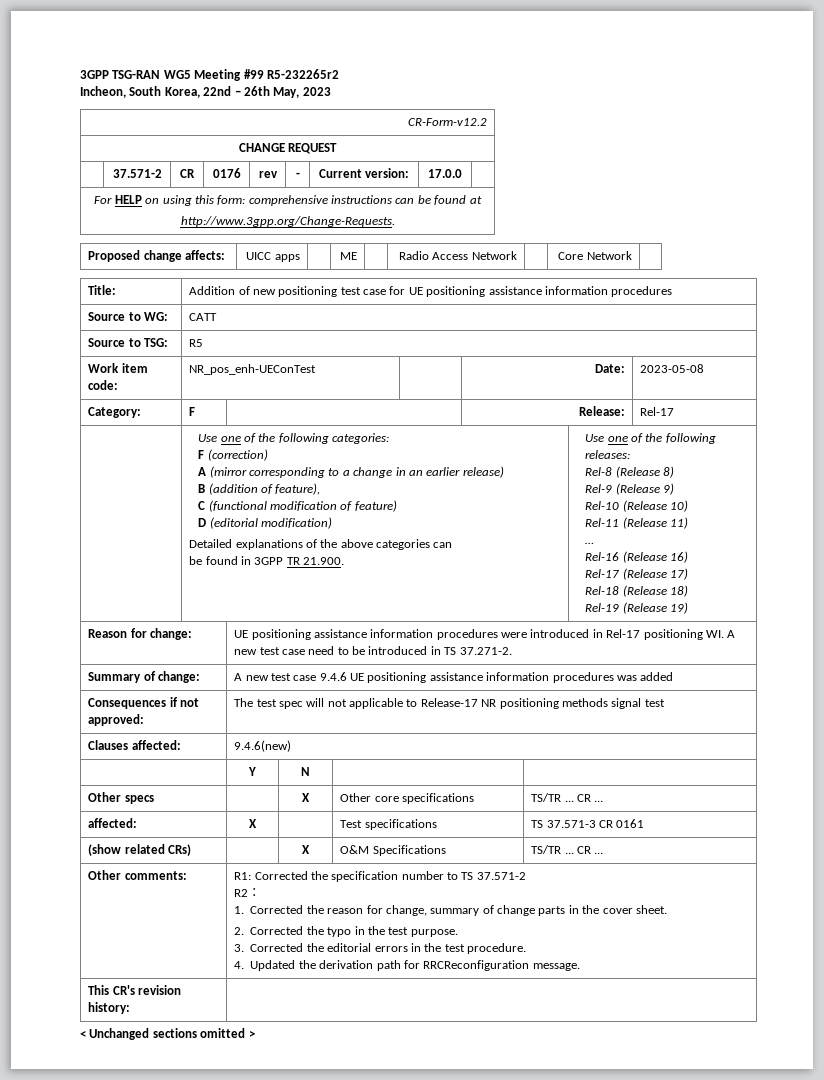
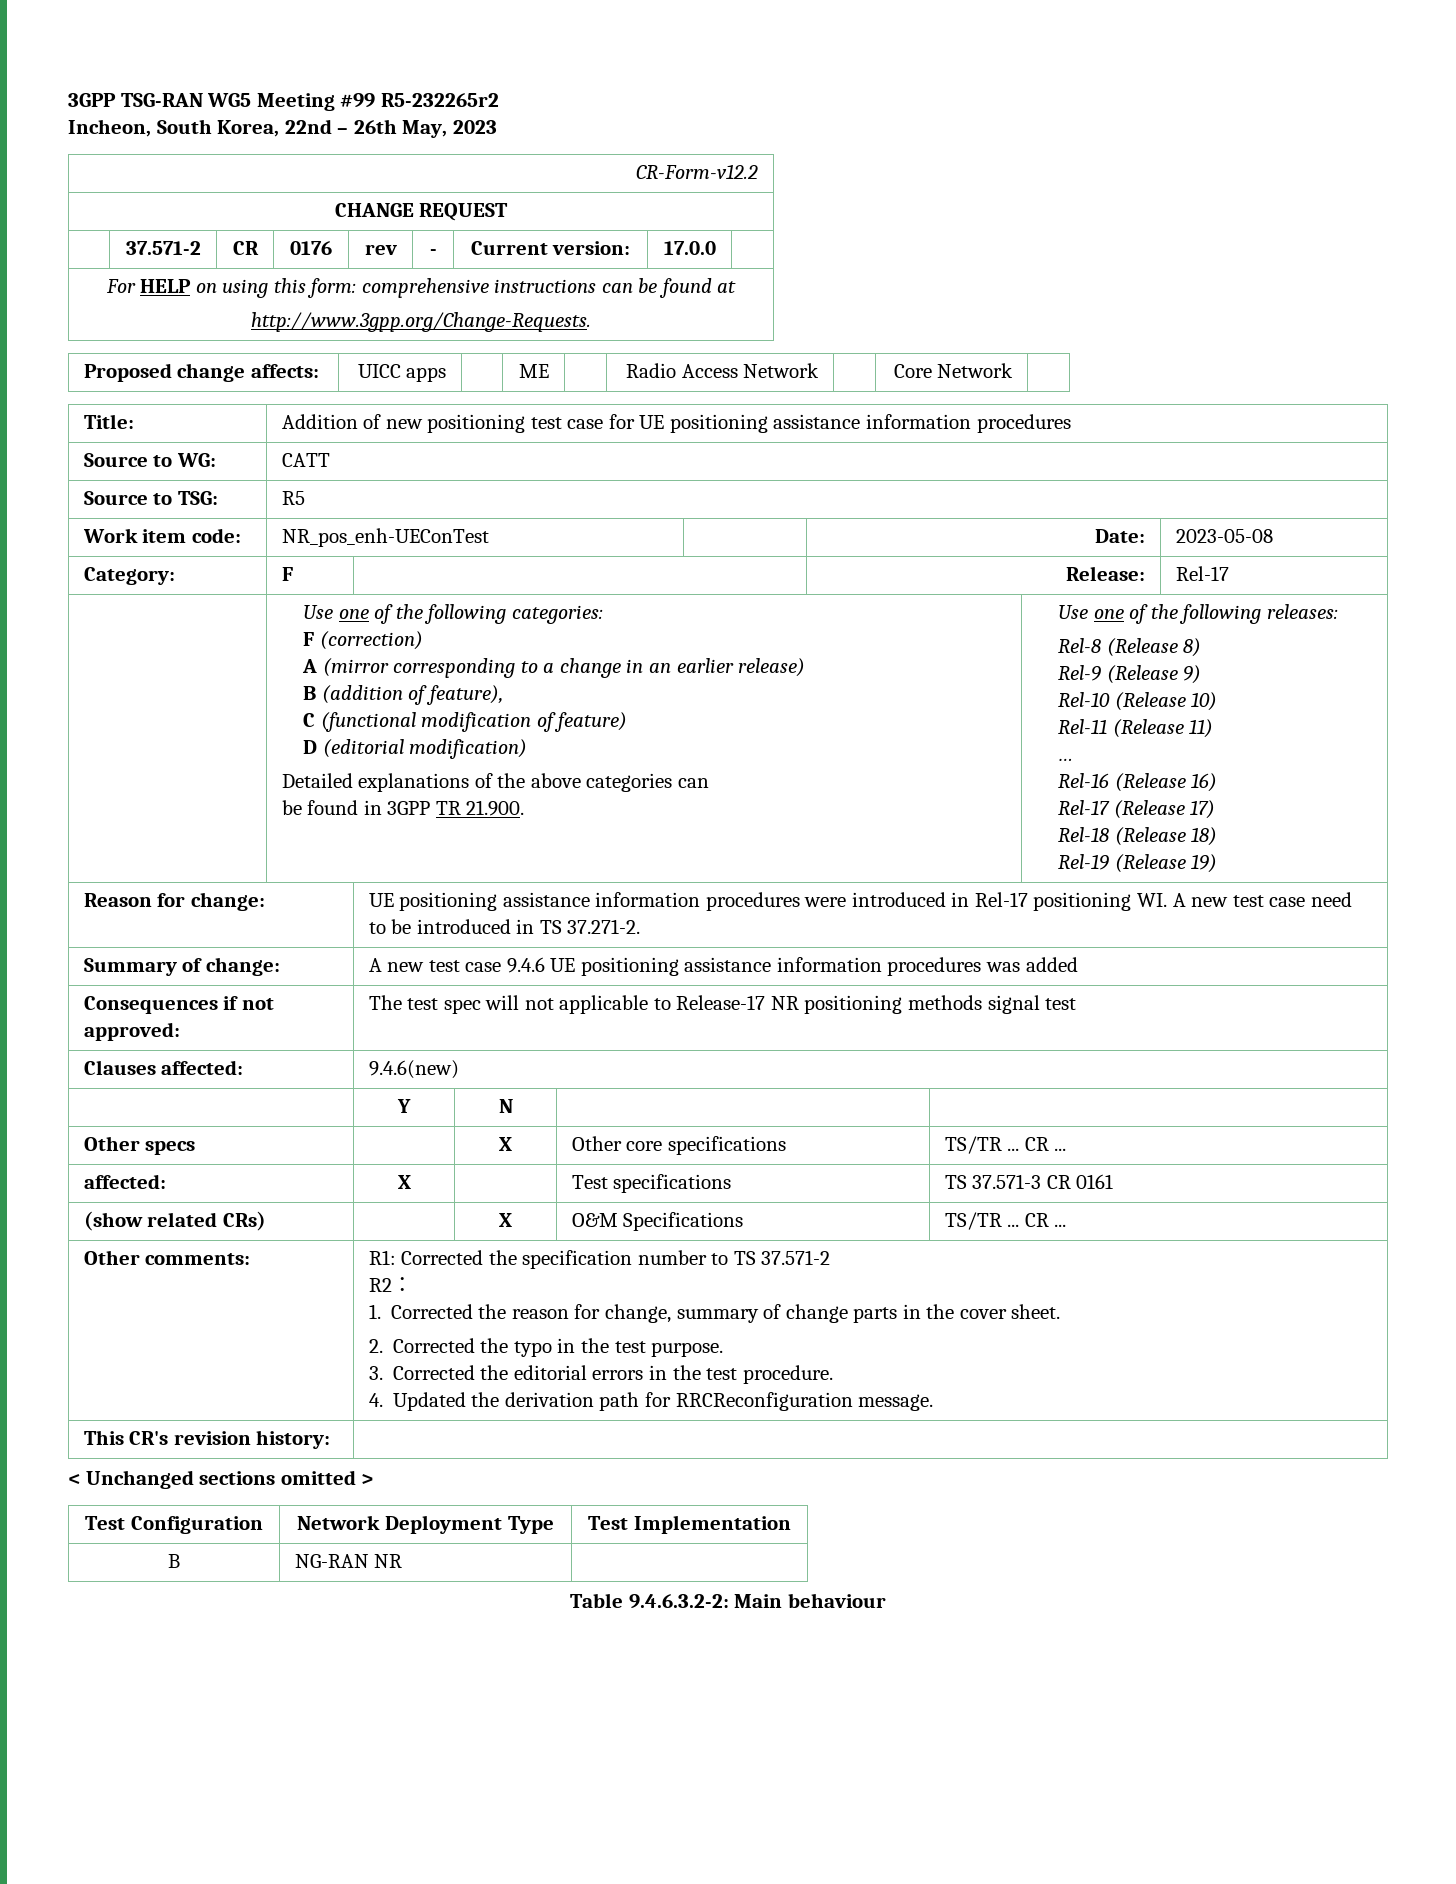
+ Test Configuration | Network Deployment Type | Test Implementation
+ B | NG-RAN NR |
+ Table 9.4.6.3.2-2: Main behaviour

